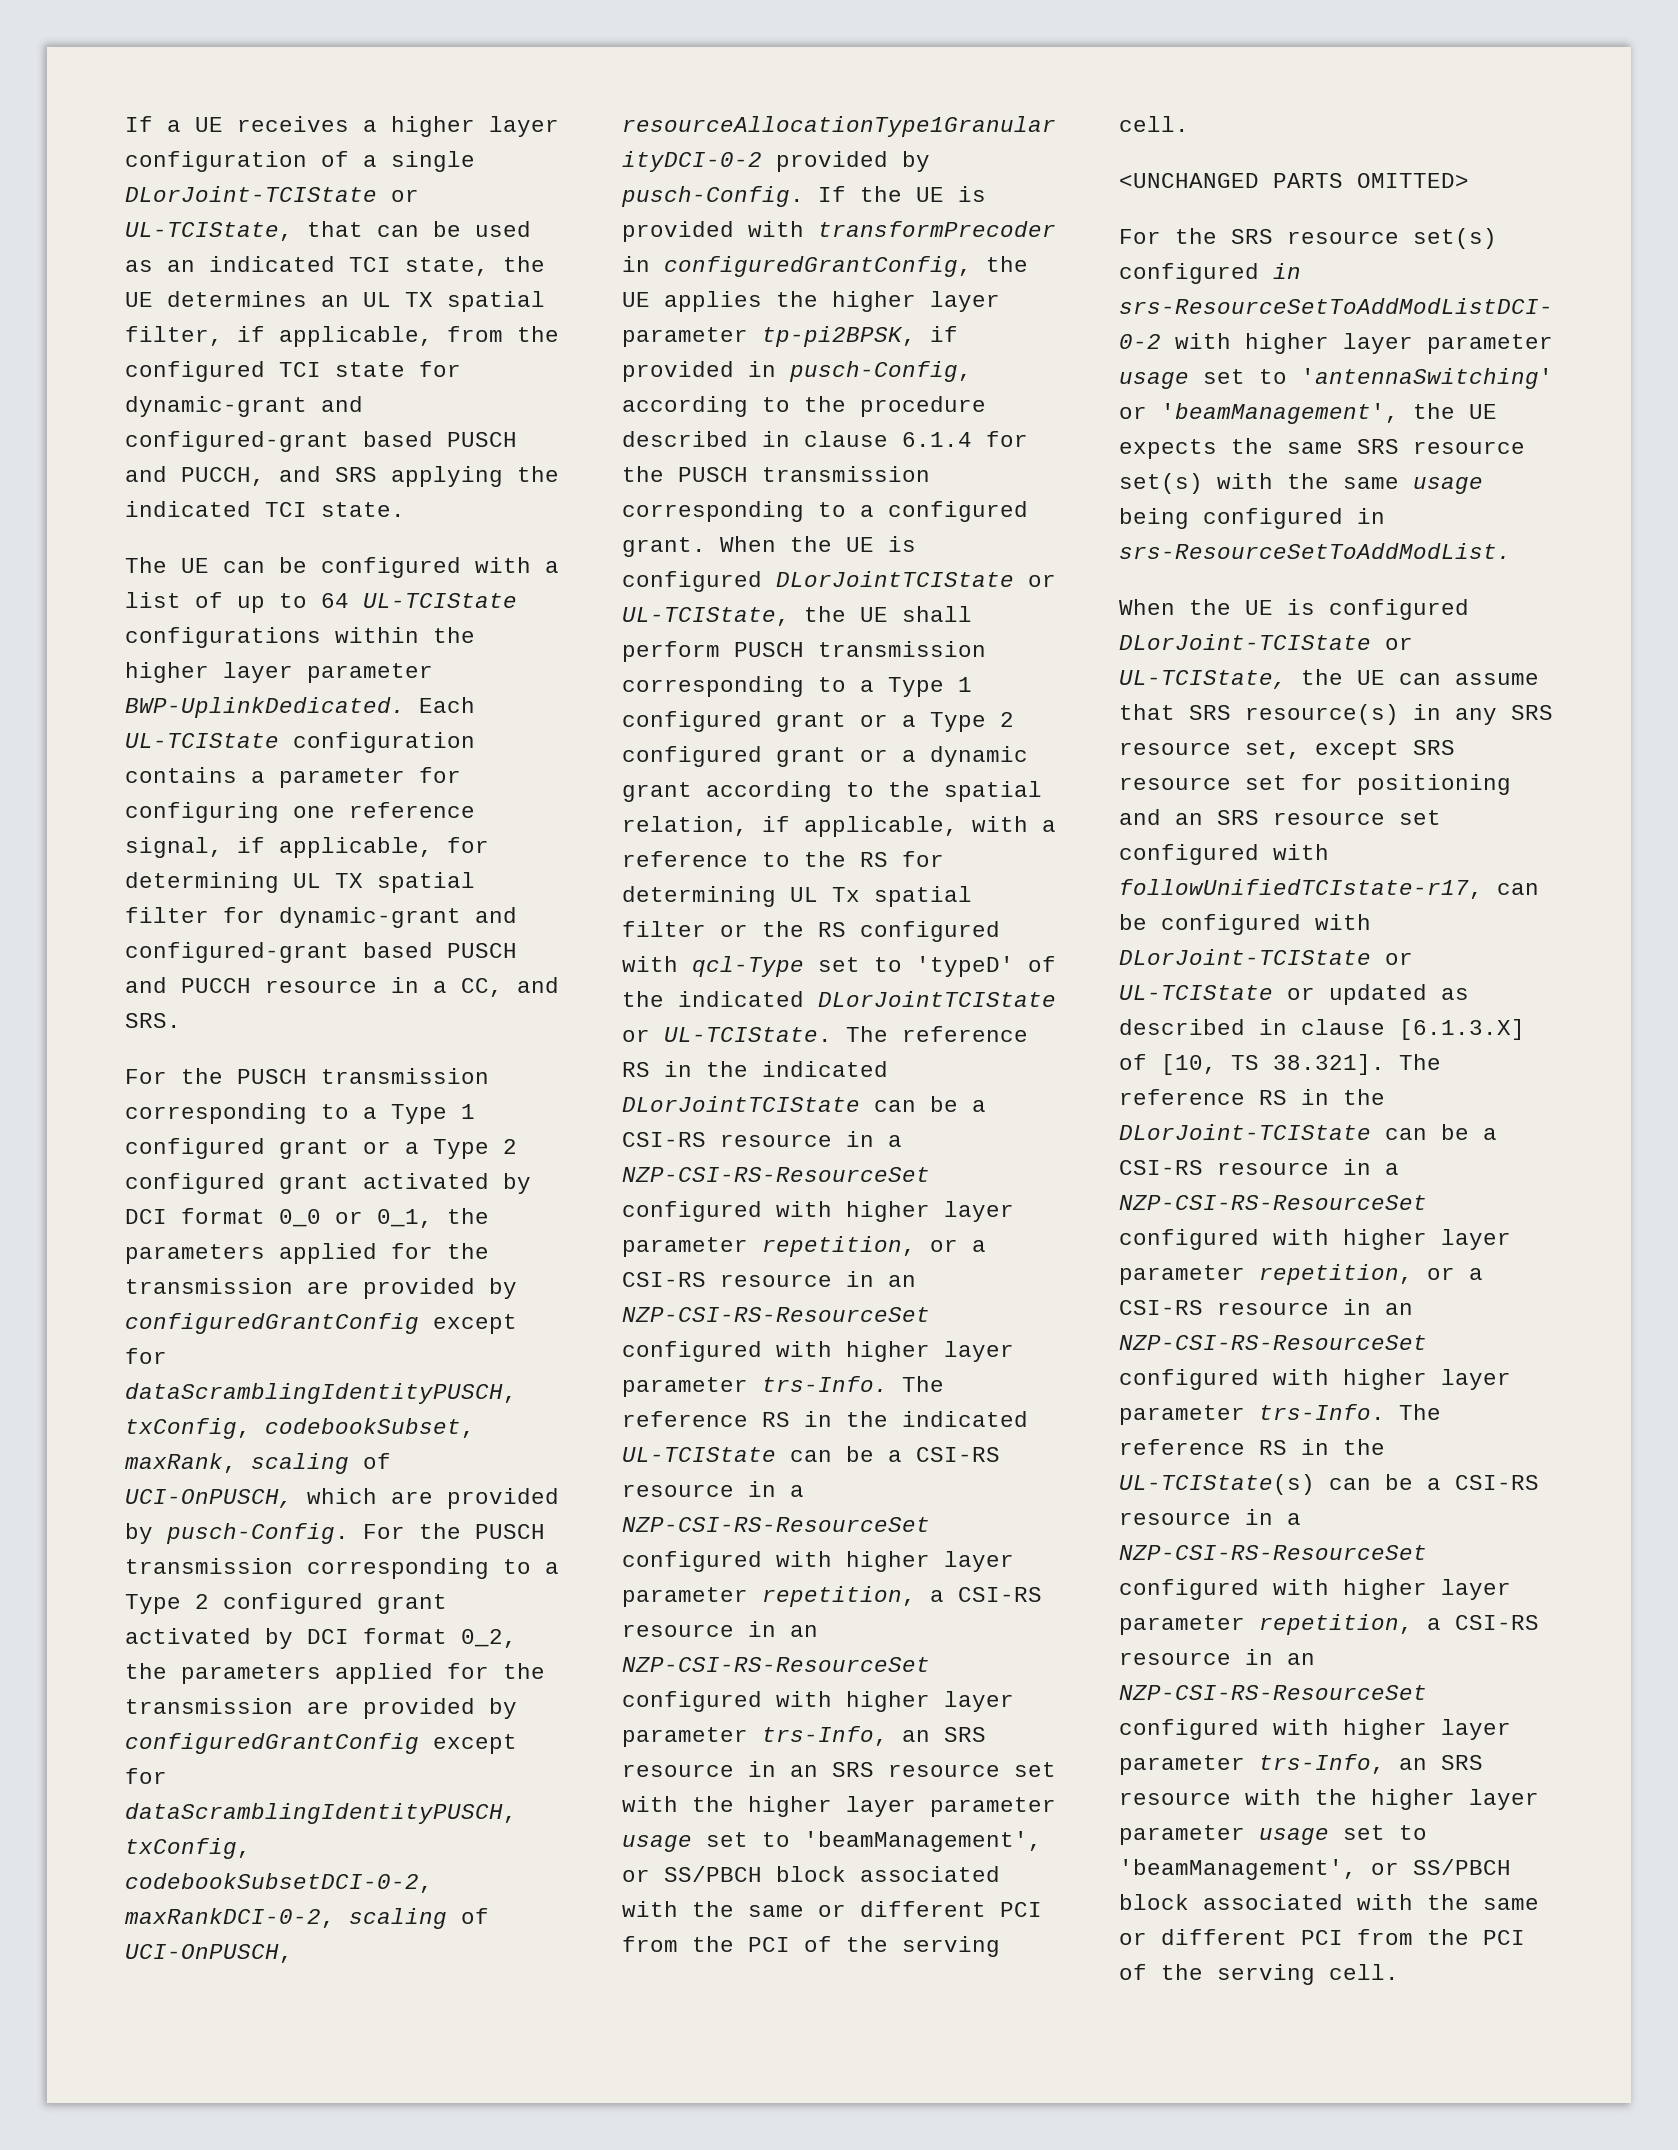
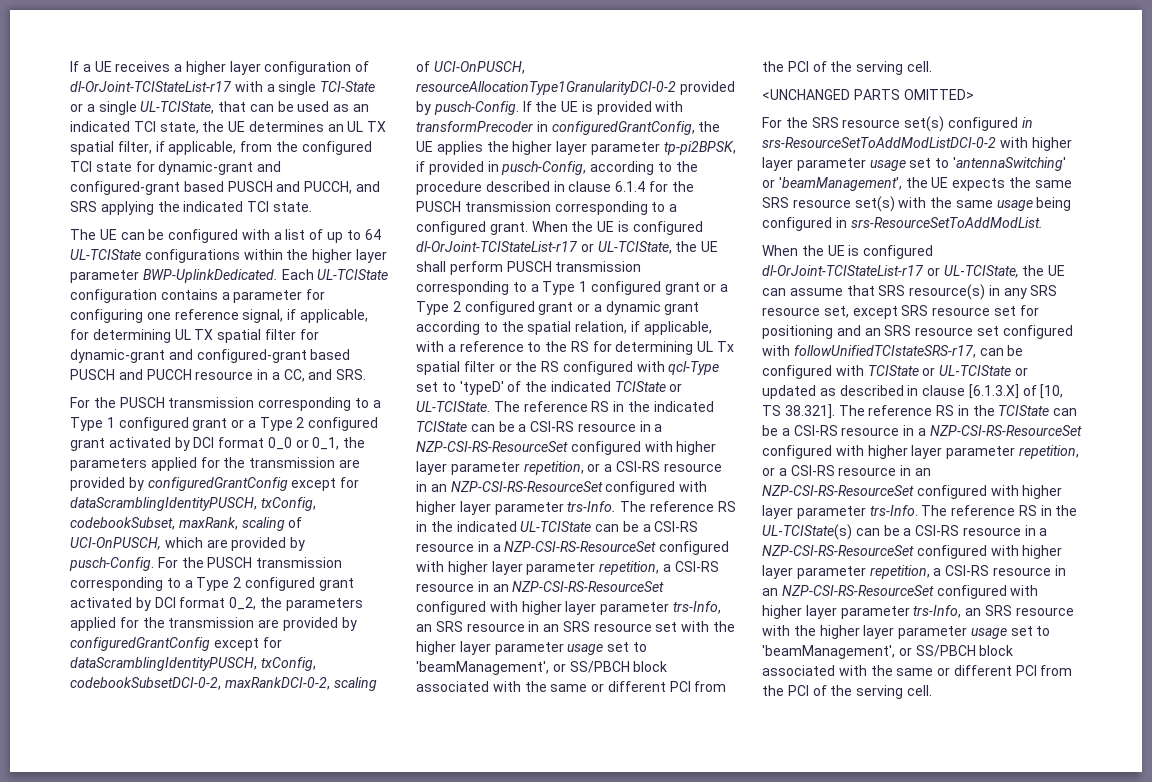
- If a UE receives a higher layer configuration of a single DLorJoint-TCIState or UL-TCIState, that can be used as an indicated TCI state, the UE determines an UL TX spatial filter, if applicable, from the configured TCI state for dynamic-grant and configured-grant based PUSCH and PUCCH, and SRS applying the indicated TCI state.
+ If a UE receives a higher layer configuration of dl-OrJoint-TCIStateList-r17 with a single TCI-State or a single UL-TCIState, that can be used as an indicated TCI state, the UE determines an UL TX spatial filter, if applicable, from the configured TCI state for dynamic-grant and configured-grant based PUSCH and PUCCH, and SRS applying the indicated TCI state.
- When the UE is configured DLorJointTCIState or UL-TCIState, the UE shall perform PUSCH transmission corresponding to a Type 1 configured grant or a Type 2 configured grant or a dynamic grant according to the spatial relation, if applicable, with a reference to the RS for determining UL Tx spatial filter or the RS configured with qcl-Type set to 'typeD' of the indicated DLorJointTCIState or UL-TCIState.
+ When the UE is configured dl-OrJoint-TCIStateList-r17 or UL-TCIState, the UE shall perform PUSCH transmission corresponding to a Type 1 configured grant or a Type 2 configured grant or a dynamic grant according to the spatial relation, if applicable, with a reference to the RS for determining UL Tx spatial filter or the RS configured with qcl-Type set to 'typeD' of the indicated TCIState or UL-TCIState.
- The reference RS in the indicated DLorJointTCIState can be a CSI-RS resource in a NZP-CSI-RS-ResourceSet configured with higher layer parameter repetition, or a CSI-RS resource in an NZP-CSI-RS-ResourceSet configured with higher layer parameter trs-Info.
+ The reference RS in the indicated TCIState can be a CSI-RS resource in a NZP-CSI-RS-ResourceSet configured with higher layer parameter repetition, or a CSI-RS resource in an NZP-CSI-RS-ResourceSet configured with higher layer parameter trs-Info.
- When the UE is configured DLorJoint-TCIState or UL-TCIState, the UE can assume that SRS resource(s) in any SRS resource set, except SRS resource set for positioning and an SRS resource set configured with followUnifiedTCIstate-r17, can be configured with DLorJoint-TCIState or UL-TCIState or updated as described in clause [6.1.3.X] of [10, TS 38.321]. The reference RS in the DLorJoint-TCIState can be a CSI-RS resource in a NZP-CSI-RS-ResourceSet configured with higher layer parameter repetition, or a CSI-RS resource in an NZP-CSI-RS-ResourceSet configured with higher layer parameter trs-Info.
+ When the UE is configured dl-OrJoint-TCIStateList-r17 or UL-TCIState, the UE can assume that SRS resource(s) in any SRS resource set, except SRS resource set for positioning and an SRS resource set configured with followUnifiedTCIstateSRS-r17, can be configured with TCIState or UL-TCIState or updated as described in clause [6.1.3.X] of [10, TS 38.321]. The reference RS in the TCIState can be a CSI-RS resource in a NZP-CSI-RS-ResourceSet configured with higher layer parameter repetition, or a CSI-RS resource in an NZP-CSI-RS-ResourceSet configured with higher layer parameter trs-Info.

